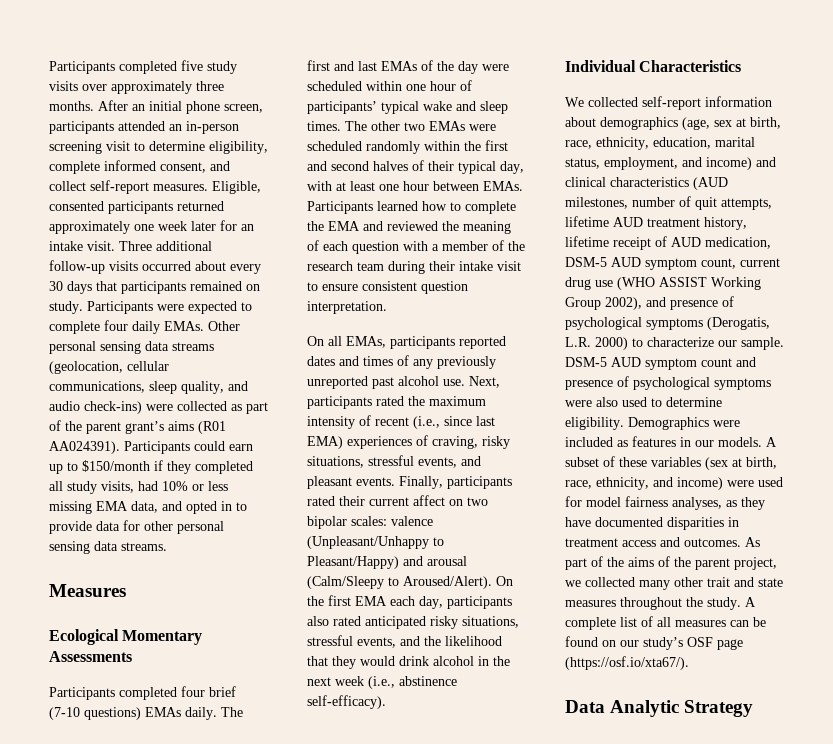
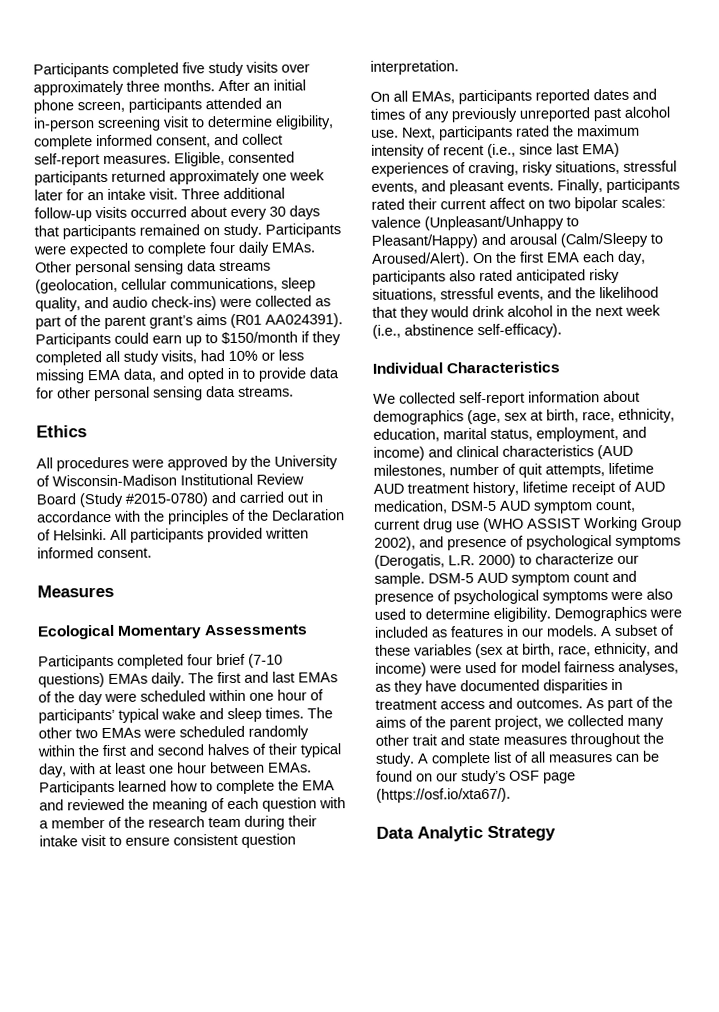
+ Ethics
+ All procedures were approved by the University of Wisconsin-Madison Institutional Review Board (Study #2015-0780) and carried out in accordance with the principles of the Declaration of Helsinki. All participants provided written informed consent.

